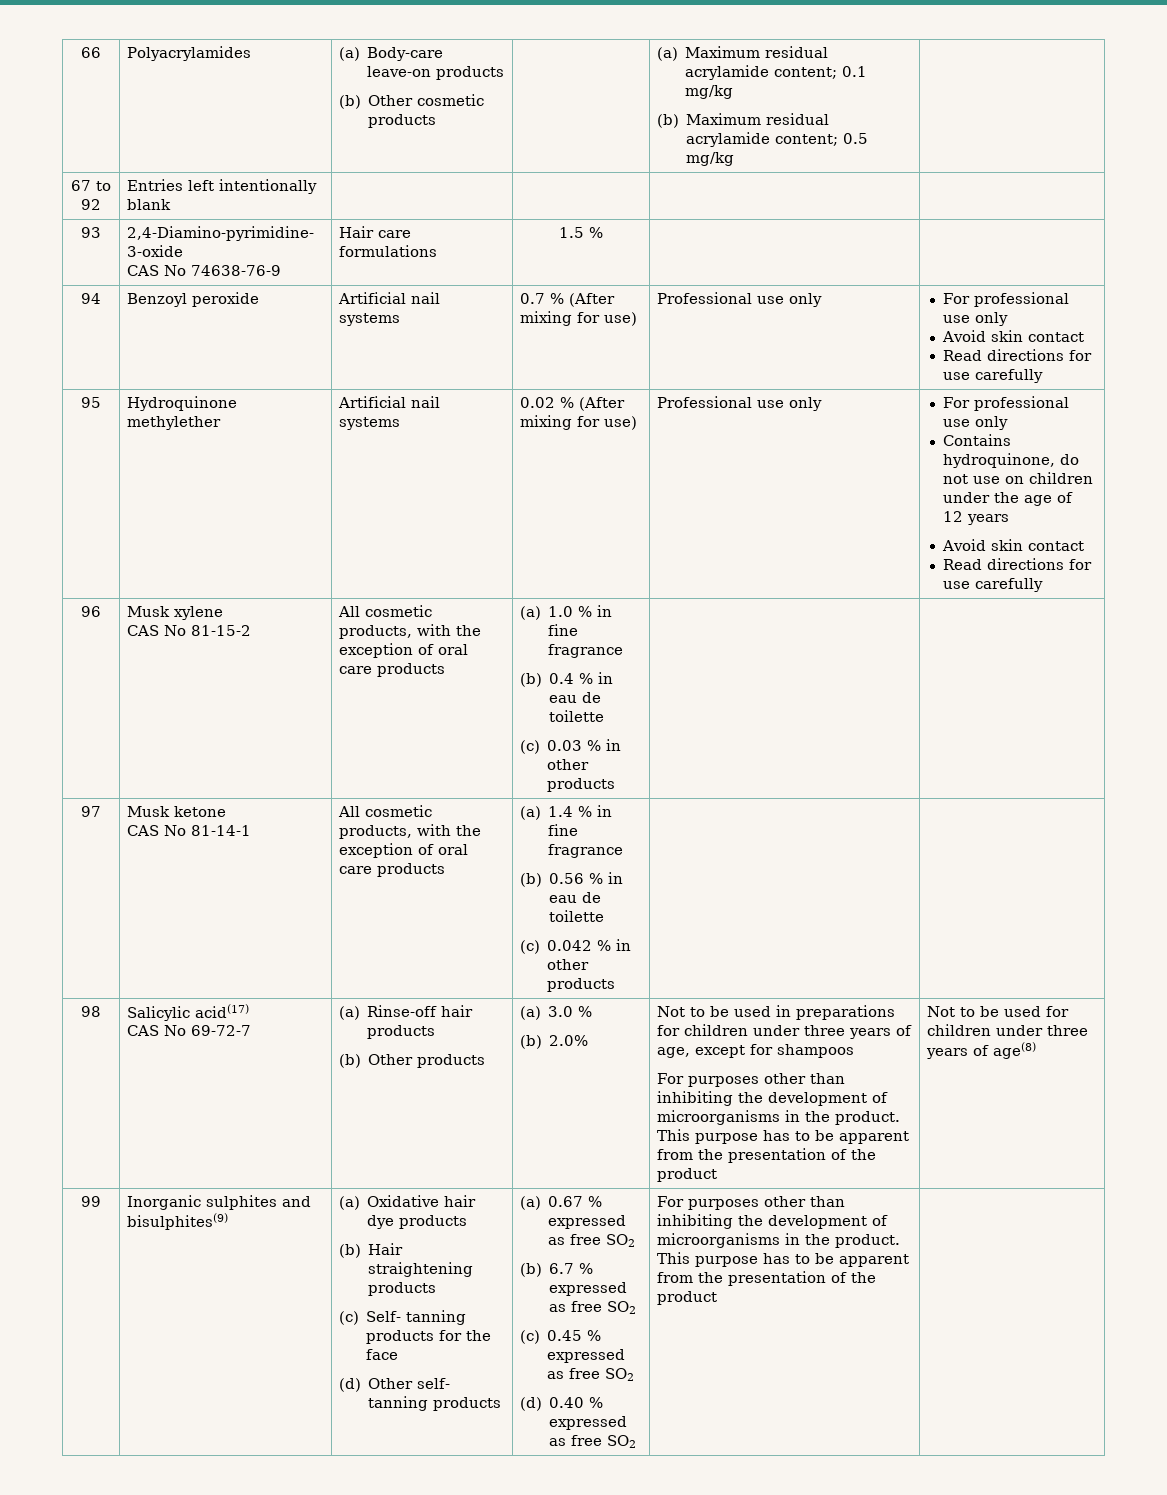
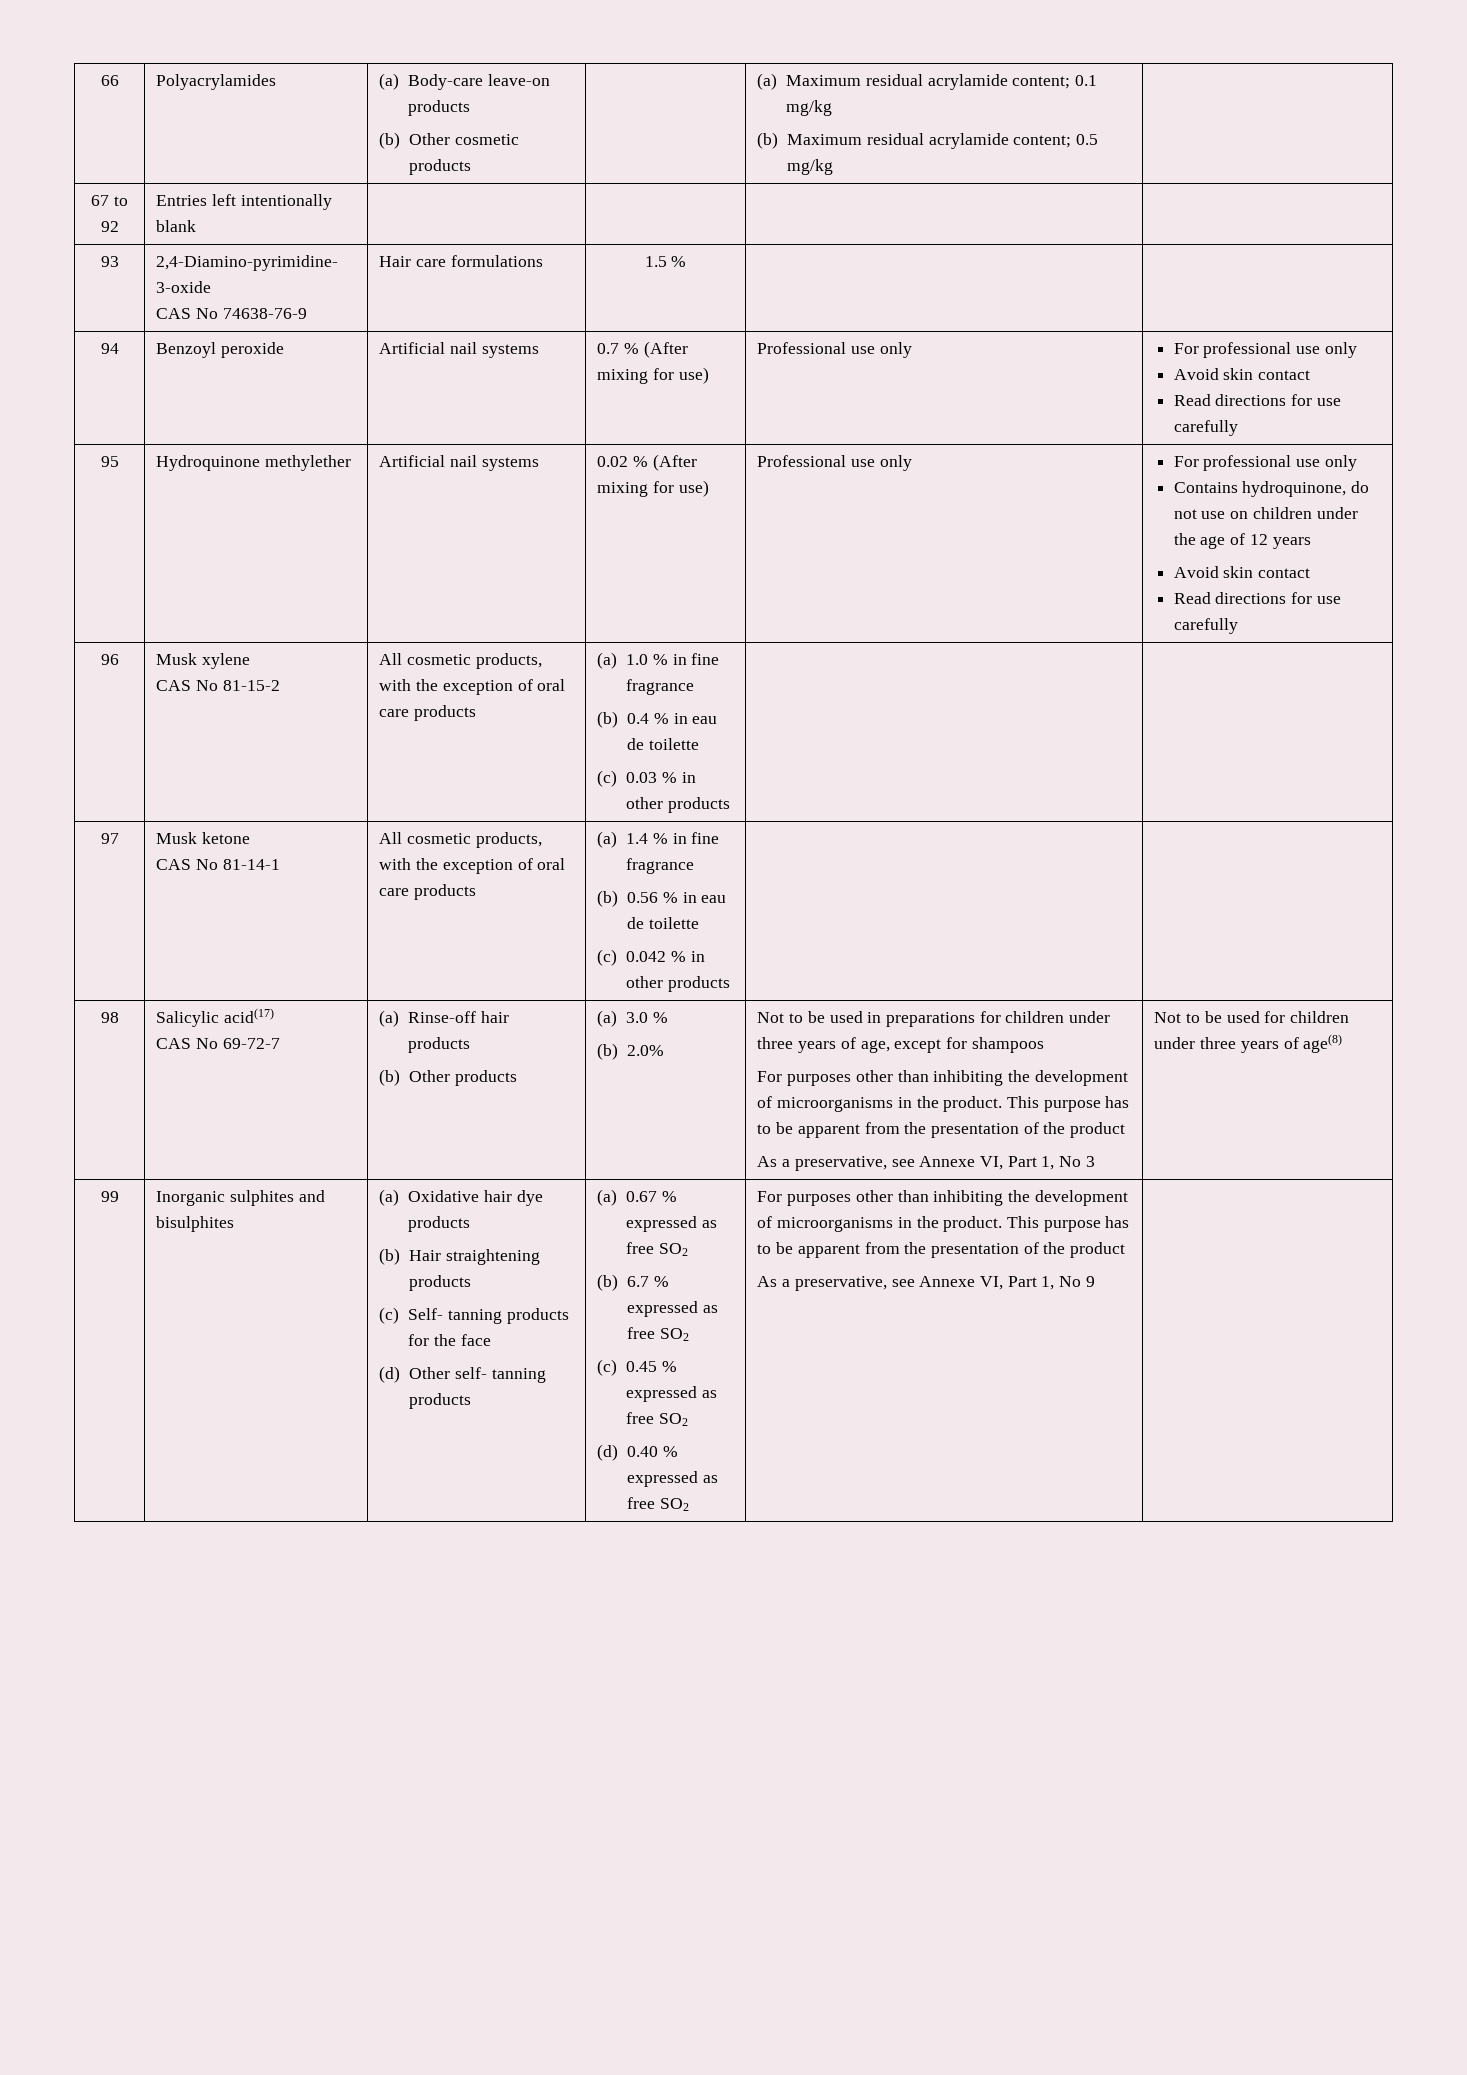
+ As a preservative, see Annexe VI, Part 1, No 3
- Inorganic sulphites and bisulphites(9)
+ Inorganic sulphites and bisulphites
+ As a preservative, see Annexe VI, Part 1, No 9

